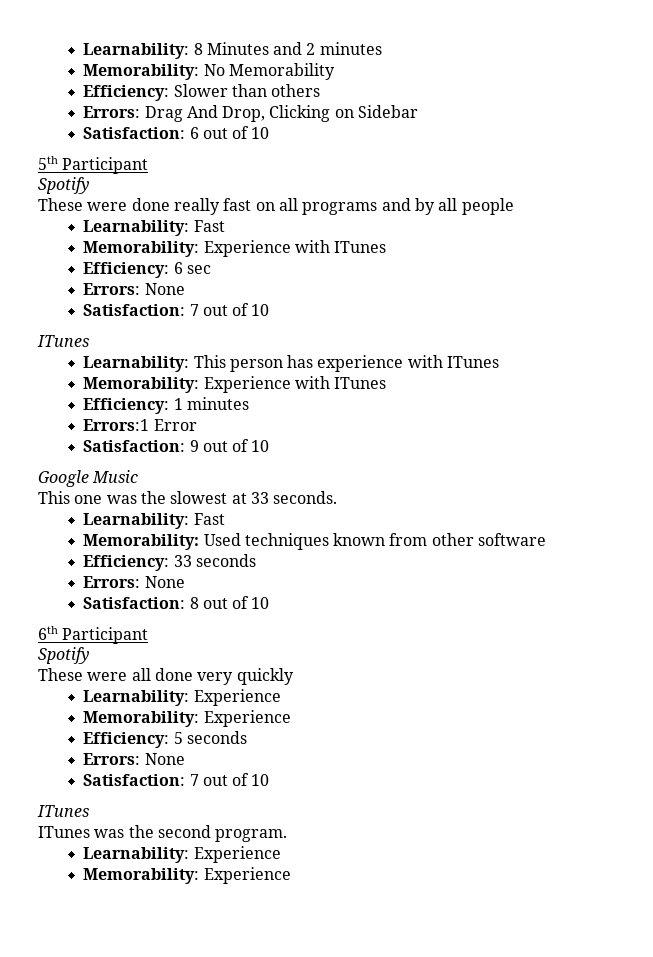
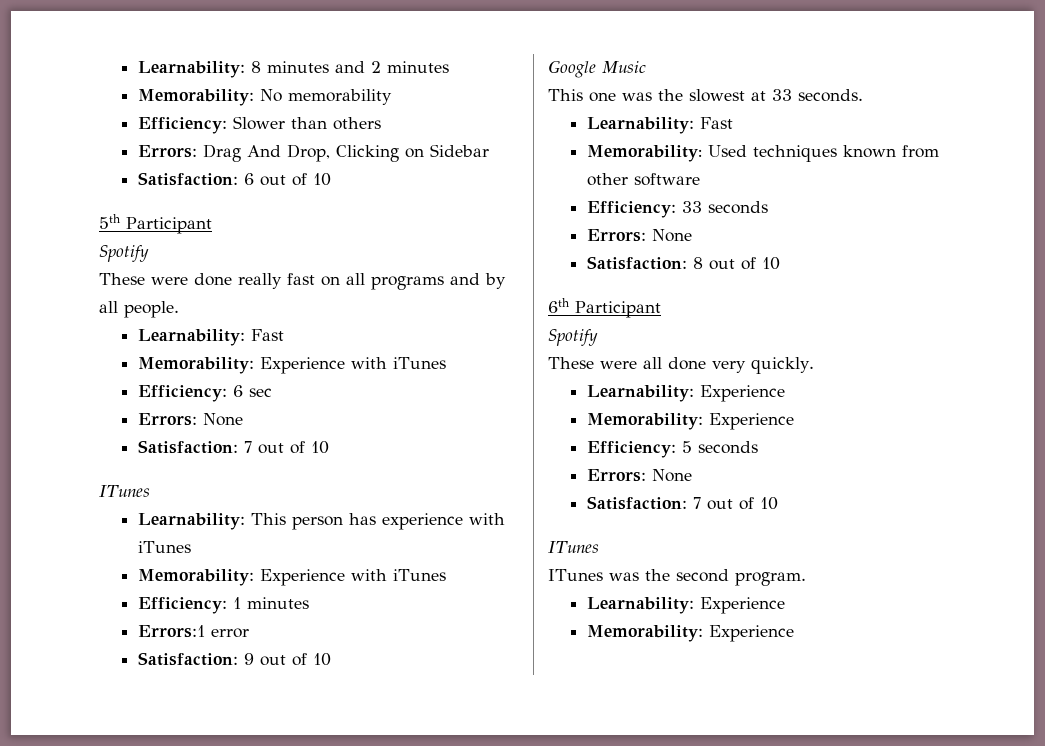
- Learnability: 8 Minutes and 2 minutes
+ Learnability: 8 minutes and 2 minutes
- Memorability: No Memorability
+ Memorability: No memorability
- These were done really fast on all programs and by all people
+ These were done really fast on all programs and by all people.
  Learnability: Fast
- Memorability: Experience with ITunes
+ Memorability: Experience with iTunes
- Learnability: This person has experience with ITunes
- Memorability: Experience with ITunes
+ Learnability: This person has experience with iTunes
+ Memorability: Experience with iTunes
- Errors:1 Error
+ Errors:1 error
- These were all done very quickly
+ These were all done very quickly.

